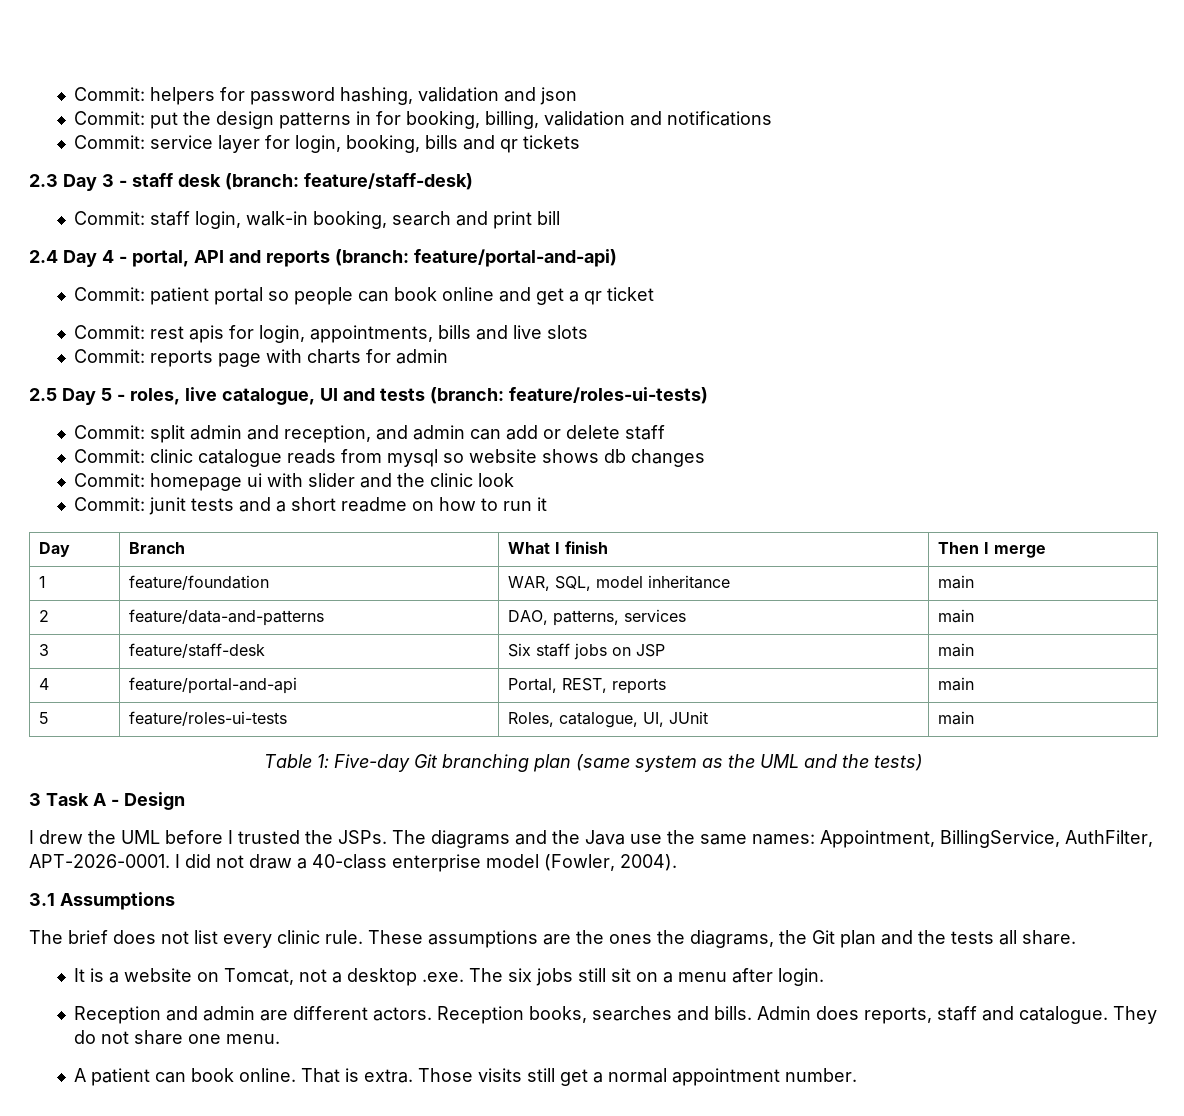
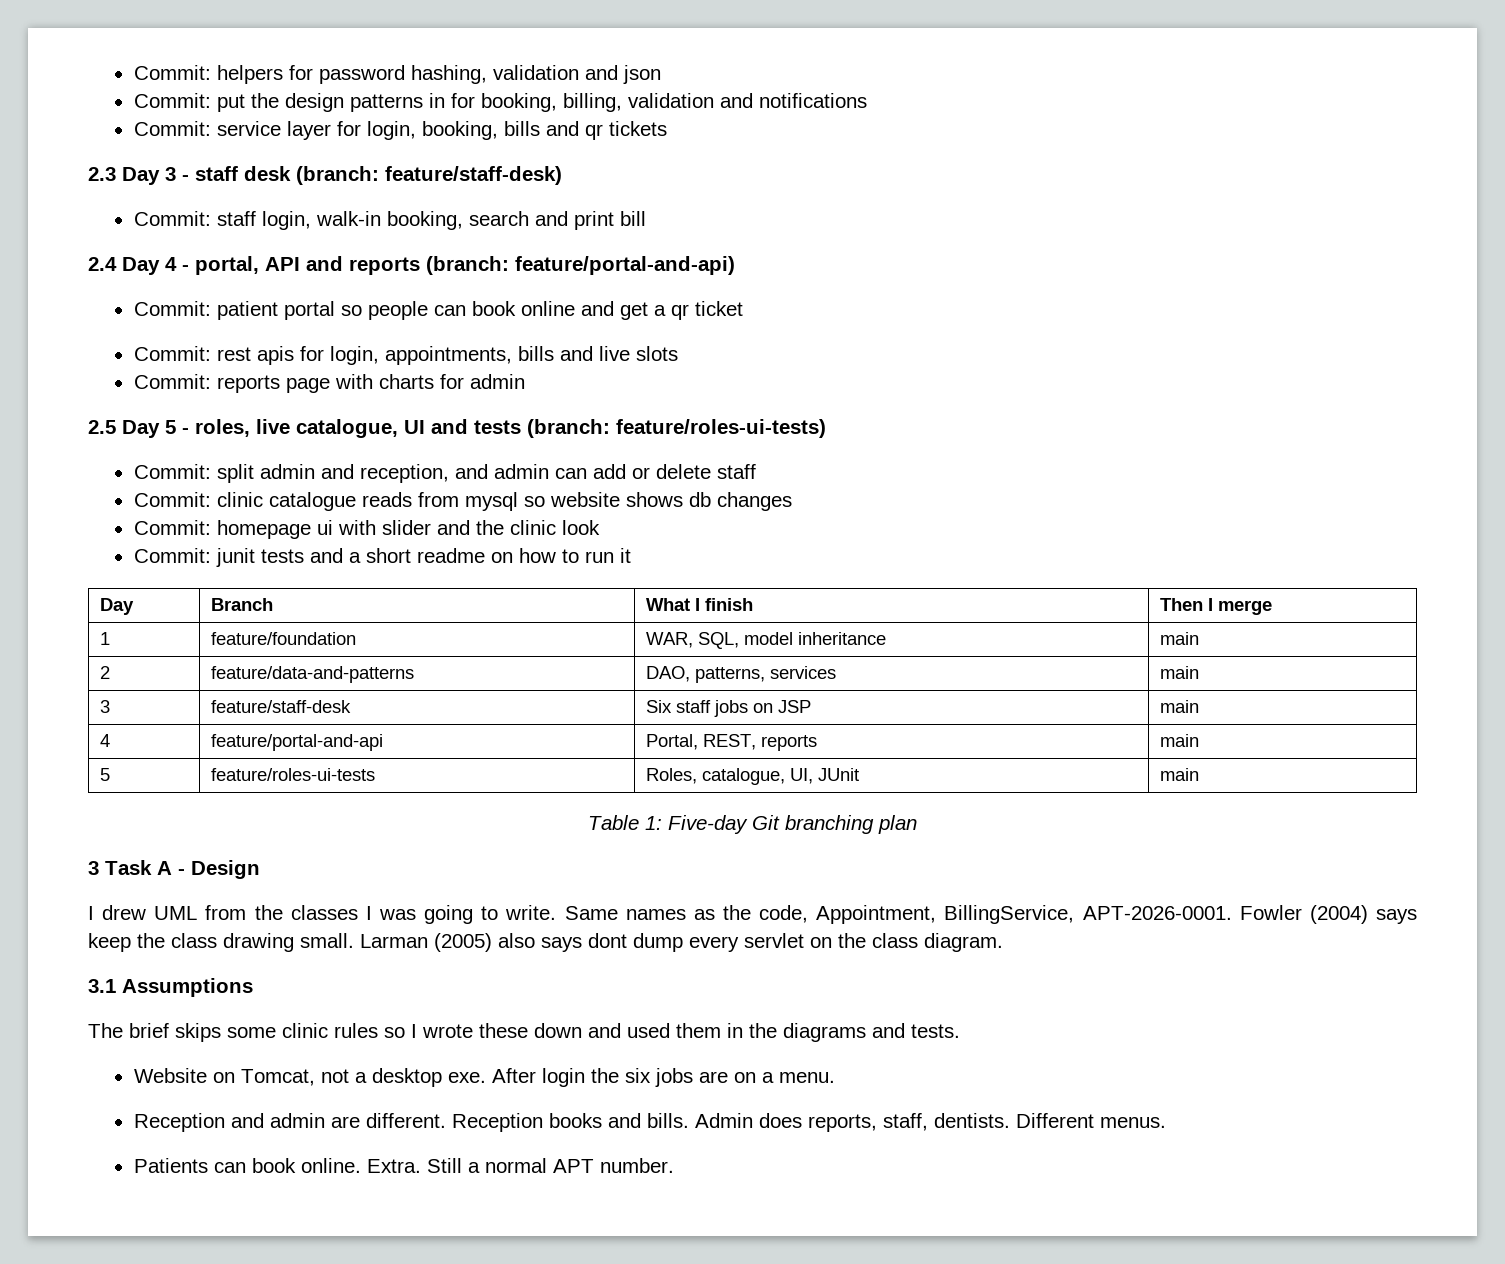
- Table 1: Five-day Git branching plan (same system as the UML and the tests)
+ Table 1: Five-day Git branching plan
- I drew the UML before I trusted the JSPs. The diagrams and the Java use the same names: Appointment, BillingService, AuthFilter, APT-2026-0001. I did not draw a 40-class enterprise model (Fowler, 2004).
+ I drew UML from the classes I was going to write. Same names as the code, Appointment, BillingService, APT-2026-0001. Fowler (2004) says keep the class drawing small. Larman (2005) also says dont dump every servlet on the class diagram.
  3.1 Assumptions
- The brief does not list every clinic rule. These assumptions are the ones the diagrams, the Git plan and the tests all share.
- It is a website on Tomcat, not a desktop .exe. The six jobs still sit on a menu after login.
+ The brief skips some clinic rules so I wrote these down and used them in the diagrams and tests.
+ Website on Tomcat, not a desktop exe. After login the six jobs are on a menu.
- Reception and admin are different actors. Reception books, searches and bills.
+ Reception and admin are different. Reception books and bills.
- Admin does reports, staff and catalogue. They do not share one menu.
- A patient can book online. That is extra. Those visits still get a normal appointment number.
+ Admin does reports, staff, dentists. Different menus.
+ Patients can book online. Extra. Still a normal APT number.

